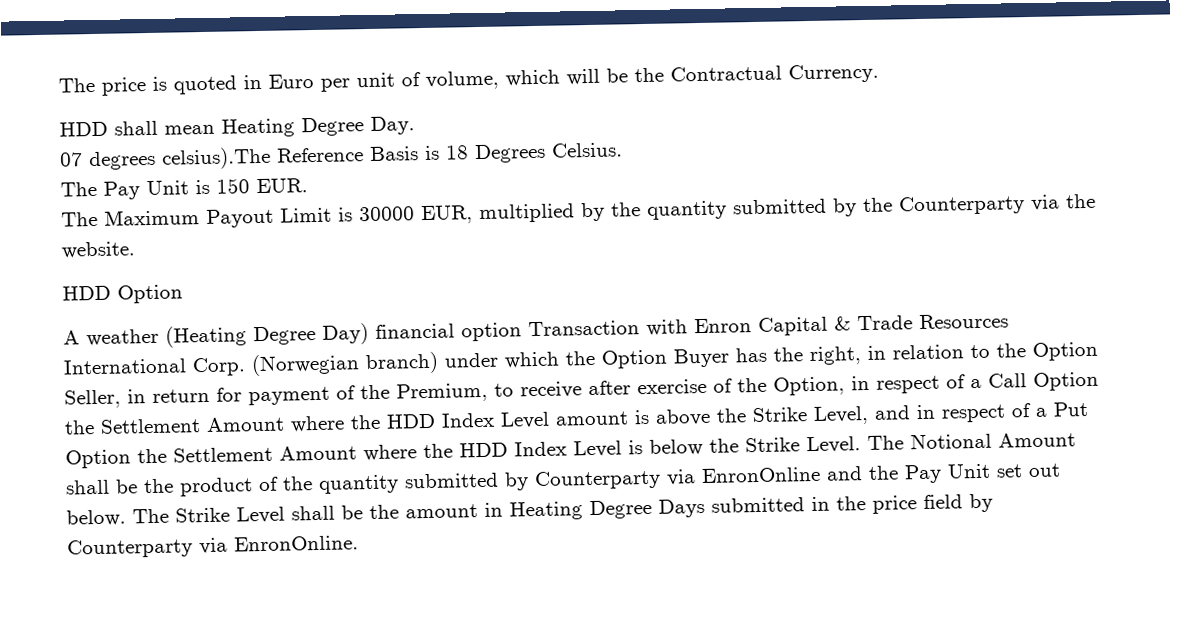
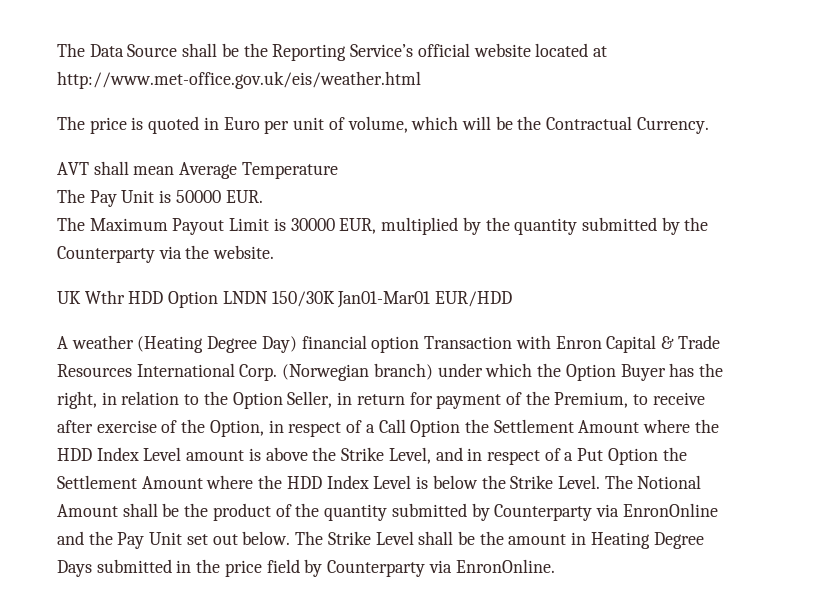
+ The Data Source shall be the Reporting Service’s official website located at http://www.met-office.gov.uk/eis/weather.html
- HDD shall mean Heating Degree Day.
- 07 degrees celsius).The Reference Basis is 18 Degrees Celsius.
+ AVT shall mean Average Temperature
- The Pay Unit is 150 EUR.
+ The Pay Unit is 50000 EUR.
- HDD Option
+ UK Wthr HDD Option LNDN 150/30K Jan01-Mar01 EUR/HDD

